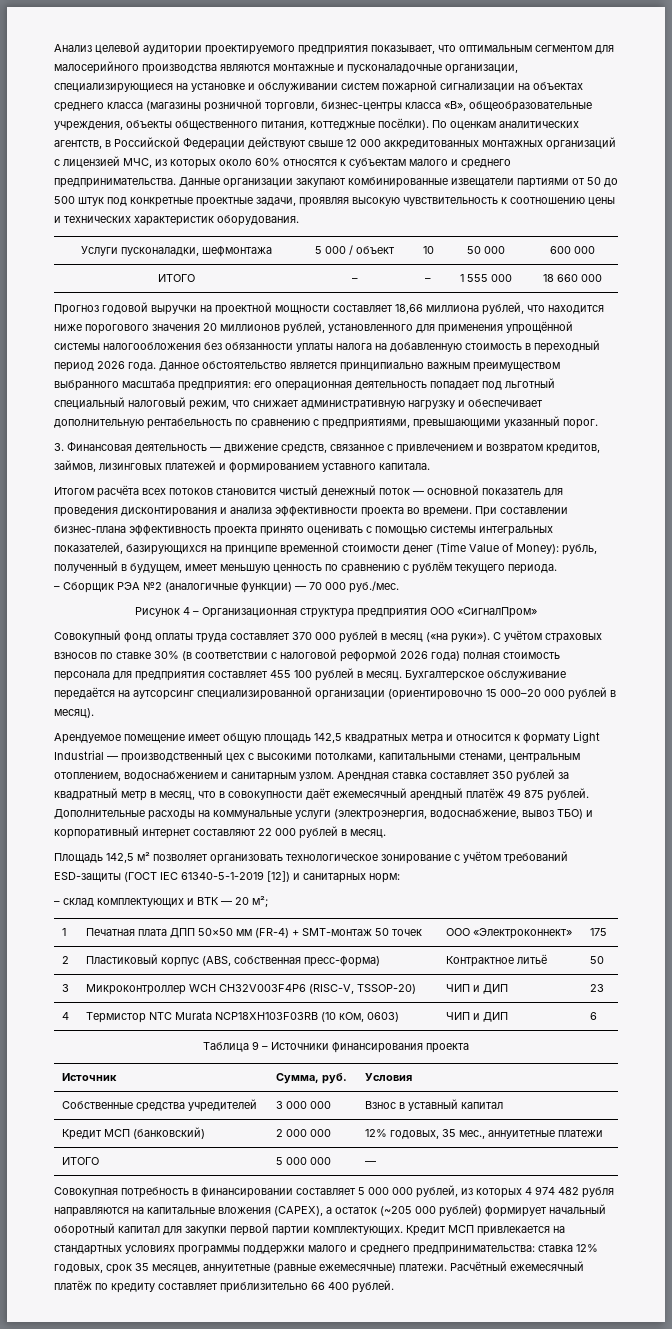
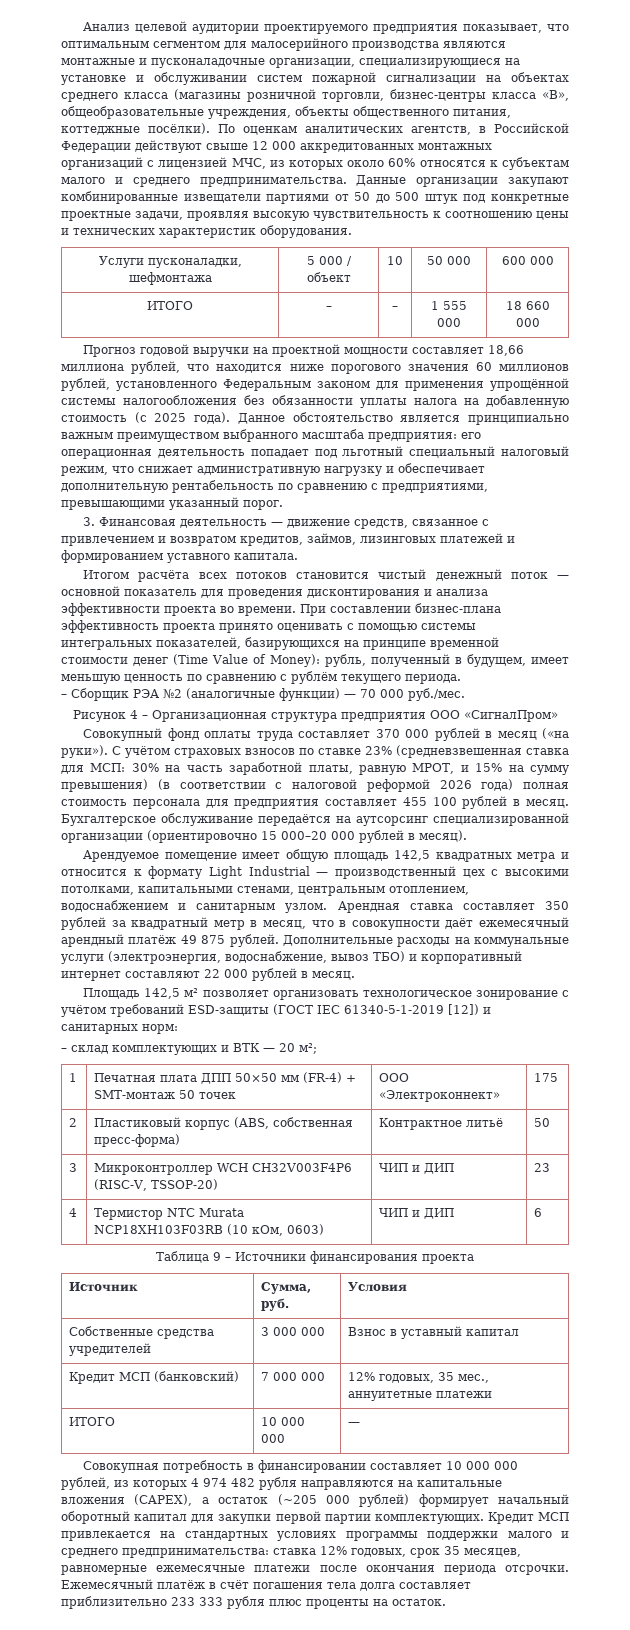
- Прогноз годовой выручки на проектной мощности составляет 18,66 миллиона рублей, что находится ниже порогового значения 20 миллионов рублей, установленного для применения упрощённой системы налогообложения без обязанности уплаты налога на добавленную стоимость в переходный период 2026 года.
+ Прогноз годовой выручки на проектной мощности составляет 18,66 миллиона рублей, что находится ниже порогового значения 60 миллионов рублей, установленного Федеральным законом для применения упрощённой системы налогообложения без обязанности уплаты налога на добавленную стоимость (с 2025 года).
- С учётом страховых взносов по ставке 30% (в соответствии с налоговой реформой 2026 года) полная стоимость персонала для предприятия составляет 455 100 рублей в месяц.
+ С учётом страховых взносов по ставке 23% (средневзвешенная ставка для МСП: 30% на часть заработной платы, равную МРОТ, и 15% на сумму превышения) (в соответствии с налоговой реформой 2026 года) полная стоимость персонала для предприятия составляет 455 100 рублей в месяц.
- Кредит МСП (банковский) | 2 000 000 | 12% годовых, 35 мес., аннуитетные платежи
+ Кредит МСП (банковский) | 7 000 000 | 12% годовых, 35 мес., аннуитетные платежи
- ИТОГО | 5 000 000 | —
+ ИТОГО | 10 000 000 | —
- Совокупная потребность в финансировании составляет 5 000 000 рублей, из которых 4 974 482 рубля направляются на капитальные вложения (CAPEX), а остаток (~205 000 рублей) формирует начальный оборотный капитал для закупки первой партии комплектующих.
+ Совокупная потребность в финансировании составляет 10 000 000 рублей, из которых 4 974 482 рубля направляются на капитальные вложения (CAPEX), а остаток (~205 000 рублей) формирует начальный оборотный капитал для закупки первой партии комплектующих.
- Кредит МСП привлекается на стандартных условиях программы поддержки малого и среднего предпринимательства: ставка 12% годовых, срок 35 месяцев, аннуитетные (равные ежемесячные) платежи. Расчётный ежемесячный платёж по кредиту составляет приблизительно 66 400 рублей.
+ Кредит МСП привлекается на стандартных условиях программы поддержки малого и среднего предпринимательства: ставка 12% годовых, срок 35 месяцев, равномерные ежемесячные платежи после окончания периода отсрочки. Ежемесячный платёж в счёт погашения тела долга составляет приблизительно 233 333 рубля плюс проценты на остаток.

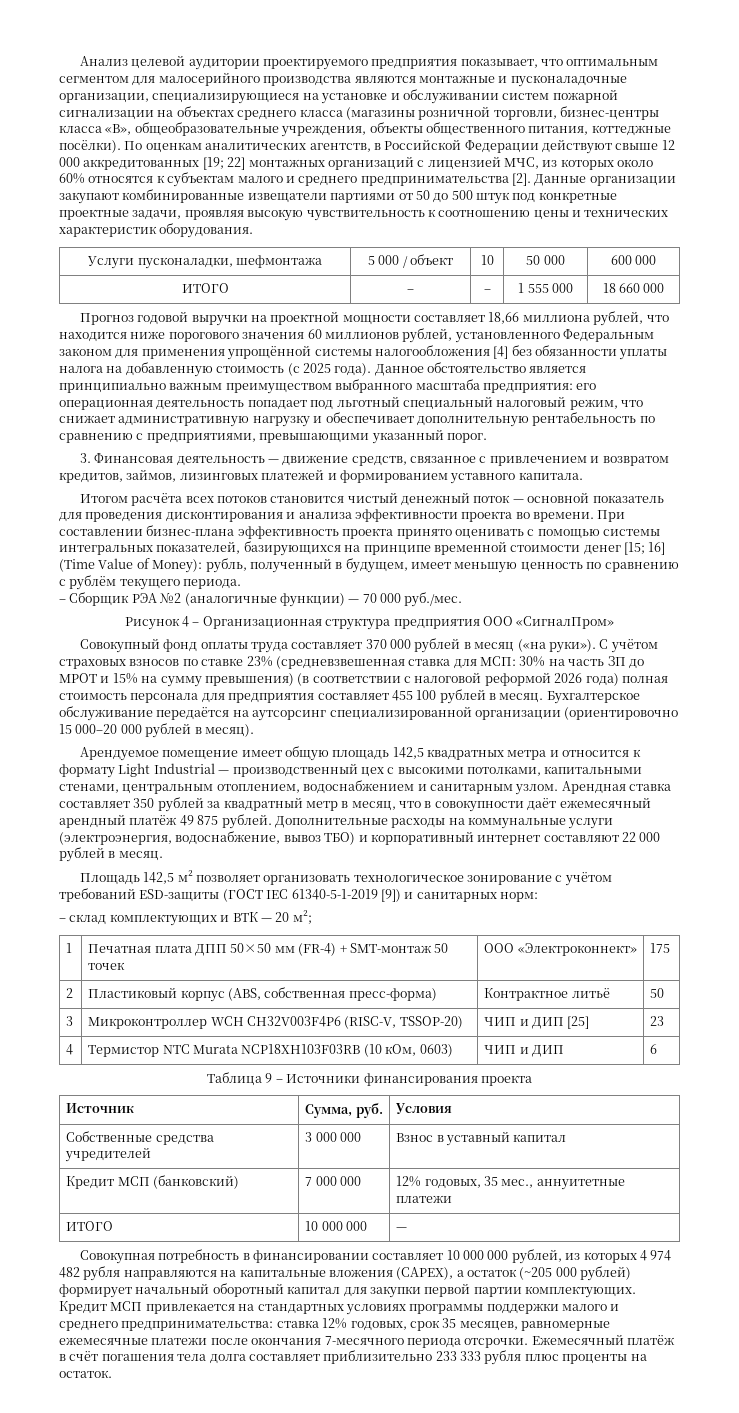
- По оценкам аналитических агентств, в Российской Федерации действуют свыше 12 000 аккредитованных монтажных организаций с лицензией МЧС, из которых около 60% относятся к субъектам малого и среднего предпринимательства.
+ По оценкам аналитических агентств, в Российской Федерации действуют свыше 12 000 аккредитованных [19; 22] монтажных организаций с лицензией МЧС, из которых около 60% относятся к субъектам малого и среднего предпринимательства [2].
- Прогноз годовой выручки на проектной мощности составляет 18,66 миллиона рублей, что находится ниже порогового значения 60 миллионов рублей, установленного Федеральным законом для применения упрощённой системы налогообложения без обязанности уплаты налога на добавленную стоимость (с 2025 года).
+ Прогноз годовой выручки на проектной мощности составляет 18,66 миллиона рублей, что находится ниже порогового значения 60 миллионов рублей, установленного Федеральным законом для применения упрощённой системы налогообложения [4] без обязанности уплаты налога на добавленную стоимость (с 2025 года).
- При составлении бизнес-плана эффективность проекта принято оценивать с помощью системы интегральных показателей, базирующихся на принципе временной стоимости денег (Time Value of Money): рубль, полученный в будущем, имеет меньшую ценность по сравнению с рублём текущего периода.
+ При составлении бизнес-плана эффективность проекта принято оценивать с помощью системы интегральных показателей, базирующихся на принципе временной стоимости денег [15; 16] (Time Value of Money): рубль, полученный в будущем, имеет меньшую ценность по сравнению с рублём текущего периода.
- С учётом страховых взносов по ставке 23% (средневзвешенная ставка для МСП: 30% на часть заработной платы, равную МРОТ, и 15% на сумму превышения) (в соответствии с налоговой реформой 2026 года) полная стоимость персонала для предприятия составляет 455 100 рублей в месяц.
+ С учётом страховых взносов по ставке 23% (средневзвешенная ставка для МСП: 30% на часть ЗП до МРОТ и 15% на сумму превышения) (в соответствии с налоговой реформой 2026 года) полная стоимость персонала для предприятия составляет 455 100 рублей в месяц.
- Площадь 142,5 м² позволяет организовать технологическое зонирование с учётом требований ESD-защиты (ГОСТ IEC 61340-5-1-2019 [12]) и санитарных норм:
+ Площадь 142,5 м² позволяет организовать технологическое зонирование с учётом требований ESD-защиты (ГОСТ IEC 61340-5-1-2019 [9]) и санитарных норм:
- 3 | Микроконтроллер WCH CH32V003F4P6 (RISC-V, TSSOP-20) | ЧИП и ДИП | 23
+ 3 | Микроконтроллер WCH CH32V003F4P6 (RISC-V, TSSOP-20) | ЧИП и ДИП [25] | 23
- Кредит МСП привлекается на стандартных условиях программы поддержки малого и среднего предпринимательства: ставка 12% годовых, срок 35 месяцев, равномерные ежемесячные платежи после окончания периода отсрочки.
+ Кредит МСП привлекается на стандартных условиях программы поддержки малого и среднего предпринимательства: ставка 12% годовых, срок 35 месяцев, равномерные ежемесячные платежи после окончания 7-месячного периода отсрочки.

